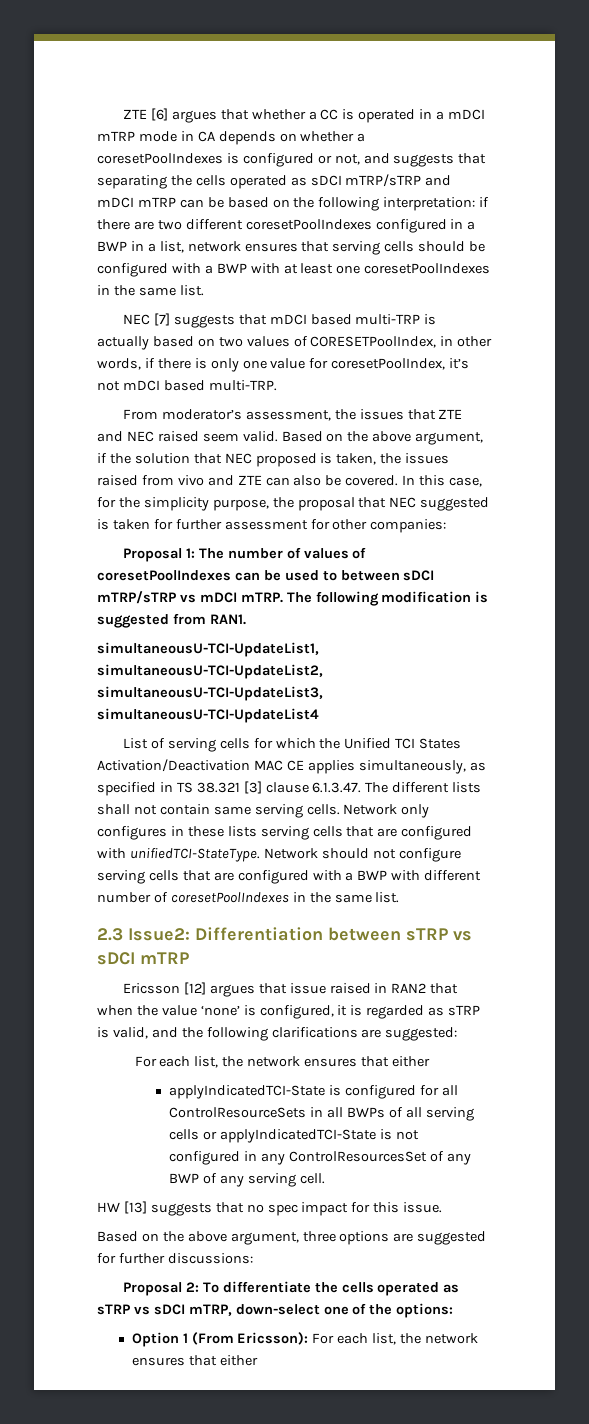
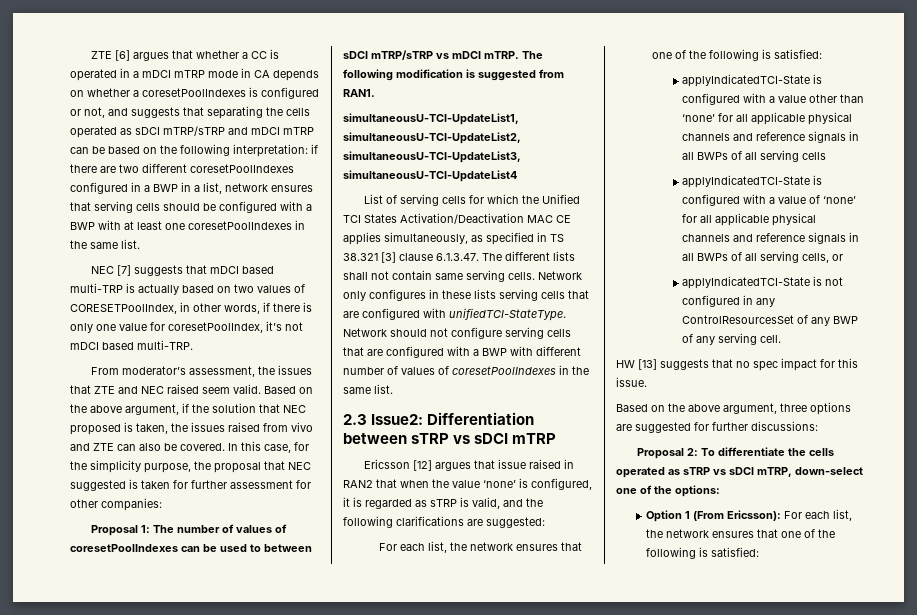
- Network should not configure serving cells that are configured with a BWP with different number of coresetPoolIndexes in the same list.
+ Network should not configure serving cells that are configured with a BWP with different number of values of coresetPoolIndexes in the same list.
  Ericsson [12] argues that issue raised in RAN2 that when the value ‘none’ is configured, it is regarded as sTRP is valid, and the following clarifications are suggested:
- For each list, the network ensures that either
- applyIndicatedTCI-State is configured for all ControlResourceSets in all BWPs of all serving cells or applyIndicatedTCI-State is not configured in any ControlResourcesSet of any BWP of any serving cell.
+ For each list, the network ensures that one of the following is satisfied:
+ applyIndicatedTCI-State is configured with a value other than ‘none’ for all applicable physical channels and reference signals in all BWPs of all serving cells
+ applyIndicatedTCI-State is configured with a value of ‘none’ for all applicable physical channels and reference signals in all BWPs of all serving cells, or
+ applyIndicatedTCI-State is not configured in any ControlResourcesSet of any BWP of any serving cell.
- Option 1 (From Ericsson): For each list, the network ensures that either
+ Option 1 (From Ericsson): For each list, the network ensures that one of the following is satisfied:

